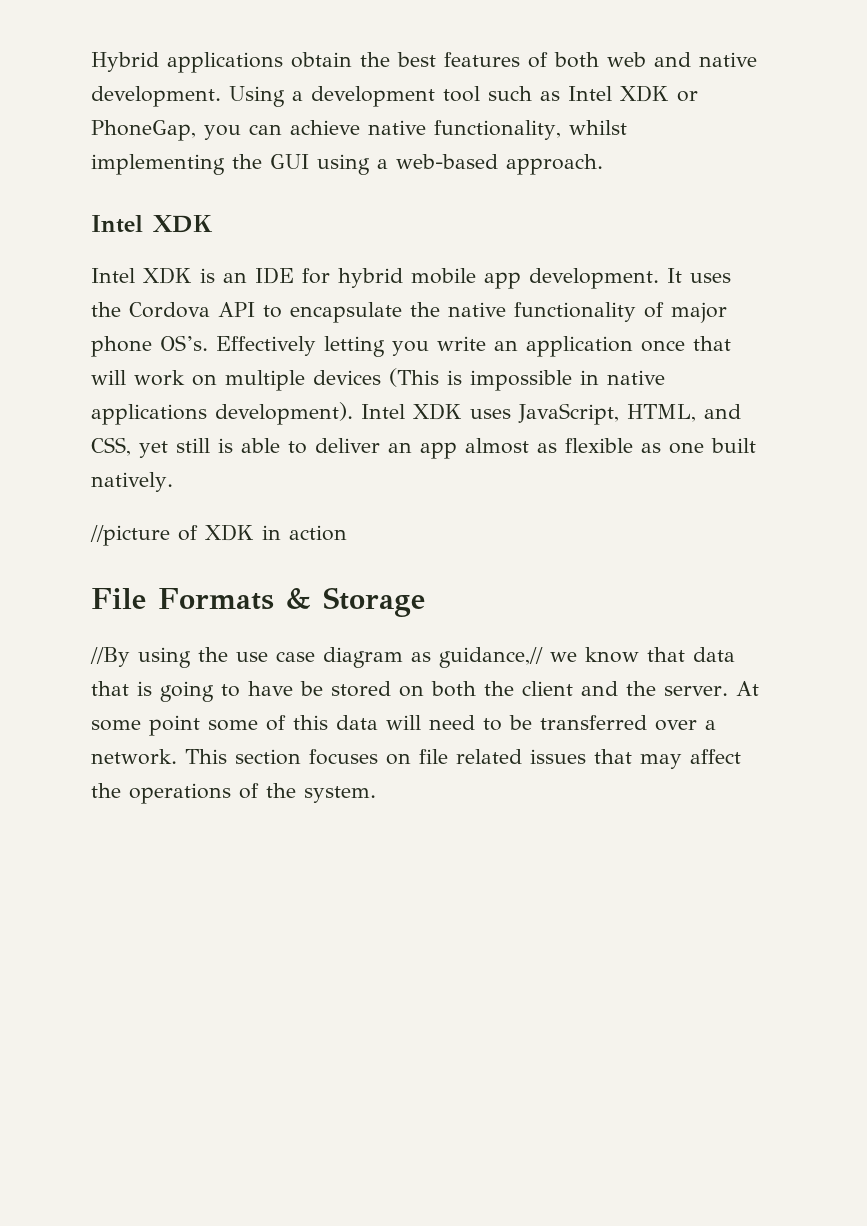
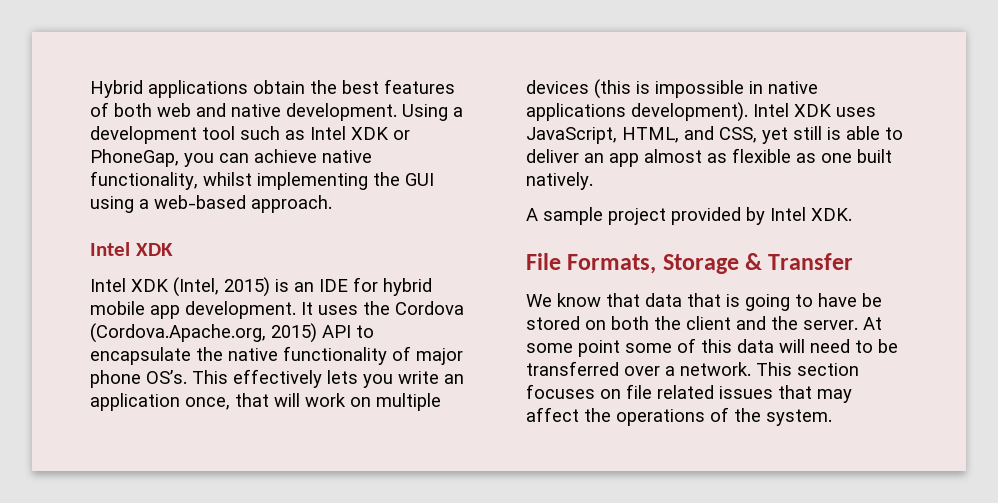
- Intel XDK is an IDE for hybrid mobile app development.
+ Intel XDK (Intel, 2015) is an IDE for hybrid mobile app development.
- It uses the Cordova API to encapsulate the native functionality of major phone OS’s.
+ It uses the Cordova (Cordova.Apache.org, 2015) API to encapsulate the native functionality of major phone OS’s.
- Effectively letting you write an application once that will work on multiple devices (This is impossible in native applications development).
+ This effectively lets you write an application once, that will work on multiple devices (this is impossible in native applications development).
- //picture of XDK in action
- File Formats & Storage
- //By using the use case diagram as guidance,// we know that data that is going to have be stored on both the client and the server.
+ A sample project provided by Intel XDK.
+ File Formats, Storage & Transfer
+ We know that data that is going to have be stored on both the client and the server.

